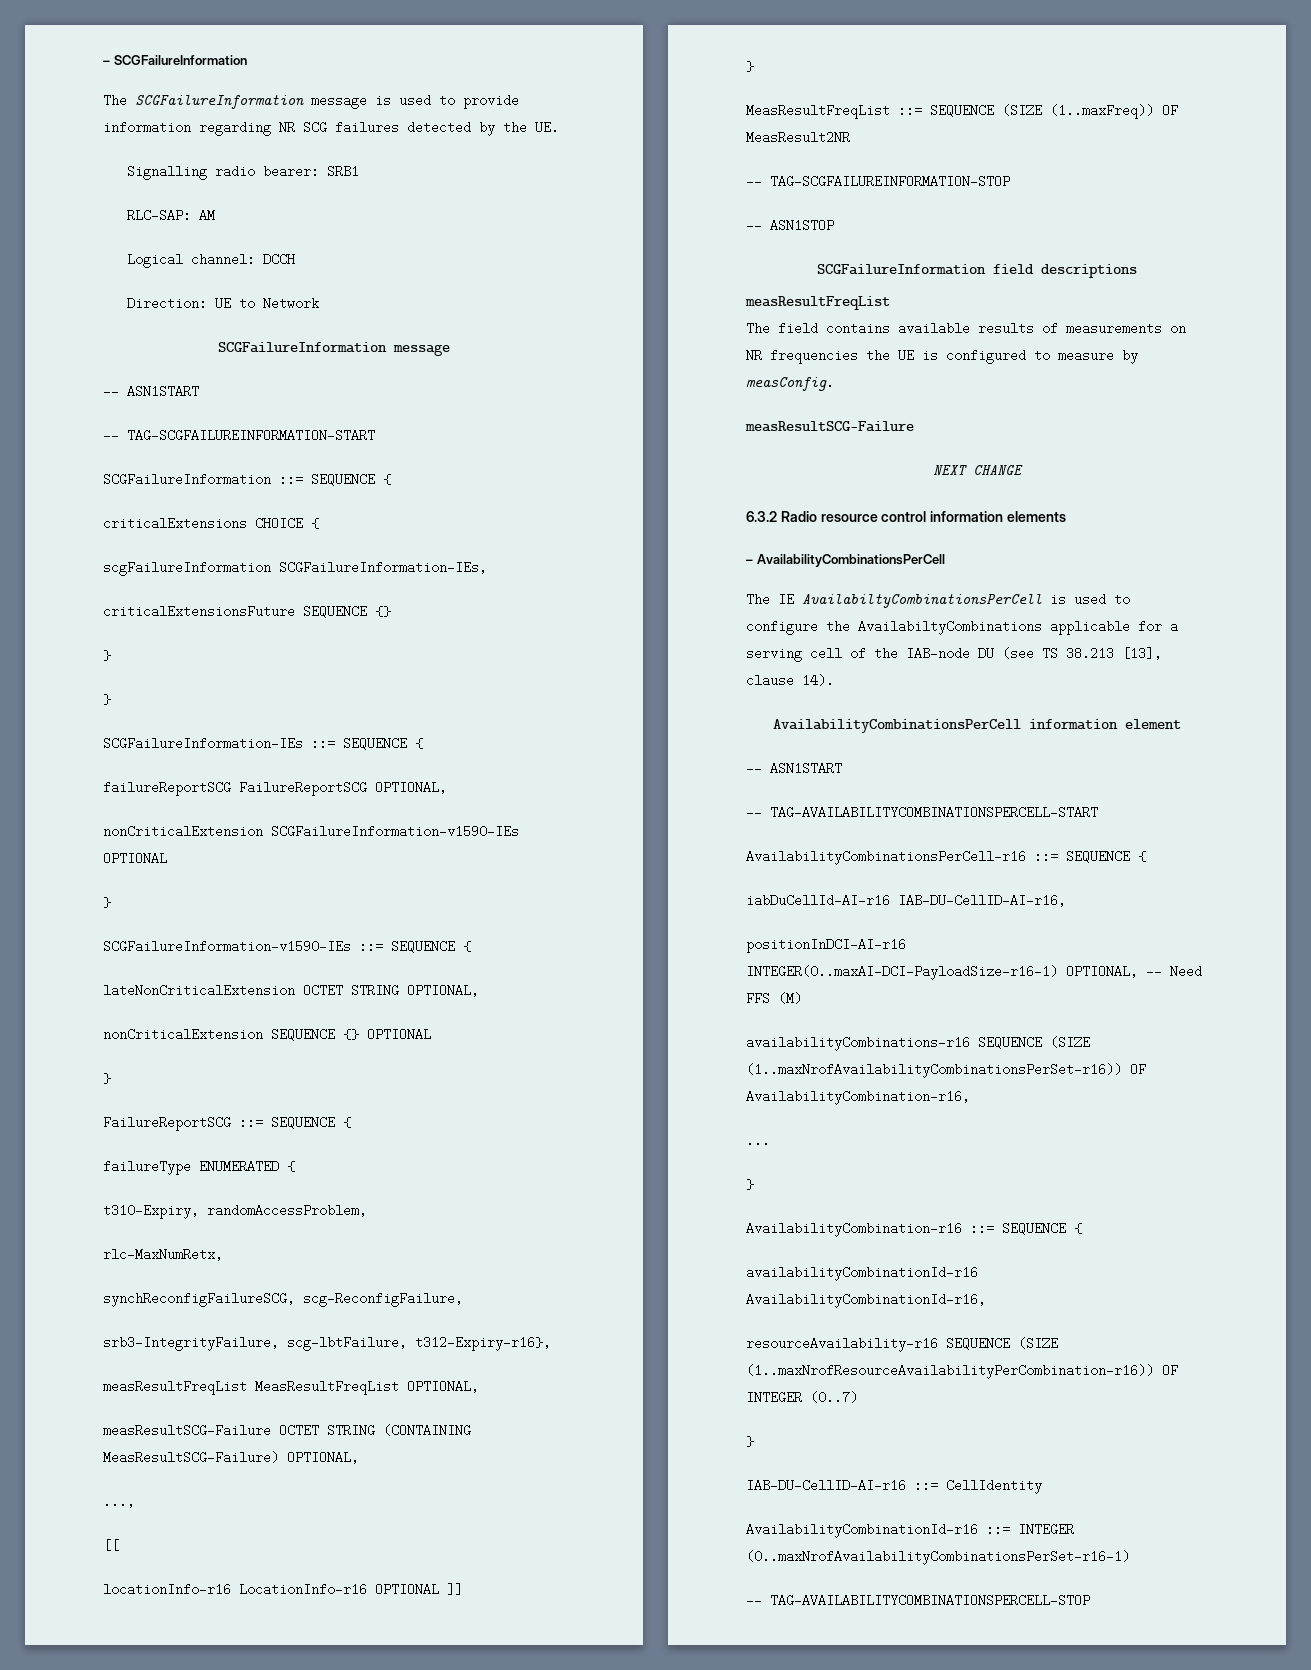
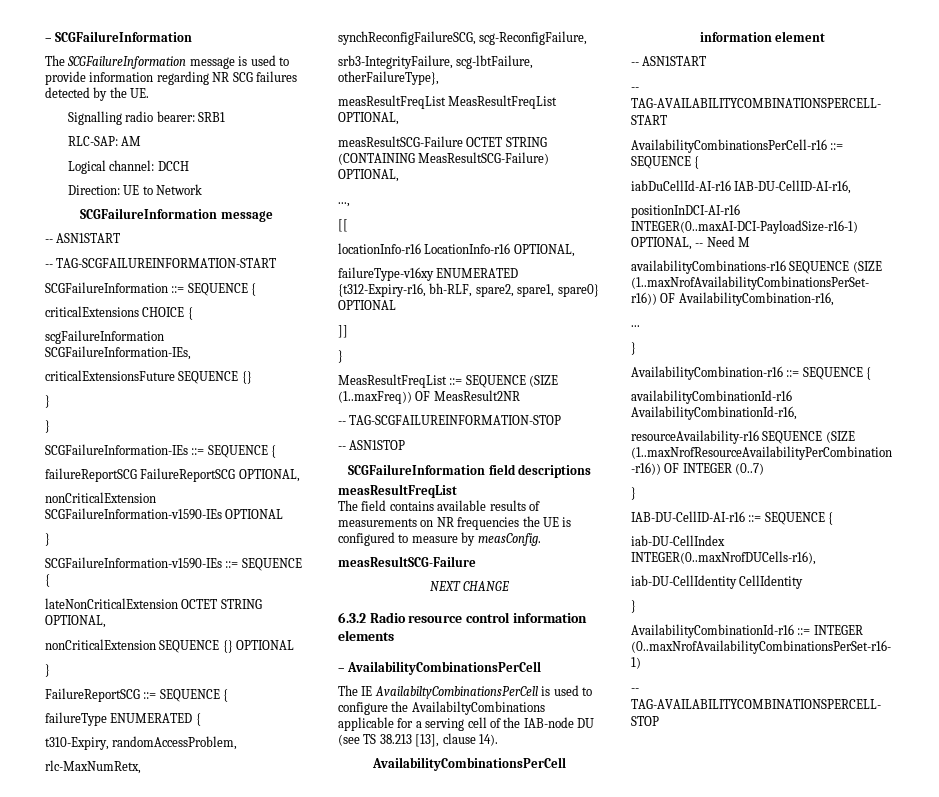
- srb3-IntegrityFailure, scg-lbtFailure, t312-Expiry-r16},
+ srb3-IntegrityFailure, scg-lbtFailure, otherFailureType},
- locationInfo-r16 LocationInfo-r16 OPTIONAL ]]
+ locationInfo-r16 LocationInfo-r16 OPTIONAL,
+ failureType-v16xy ENUMERATED {t312-Expiry-r16, bh-RLF, spare2, spare1, spare0} OPTIONAL
+ ]]
- positionInDCI-AI-r16 INTEGER(0..maxAI-DCI-PayloadSize-r16-1) OPTIONAL, -- Need FFS (M)
+ positionInDCI-AI-r16 INTEGER(0..maxAI-DCI-PayloadSize-r16-1) OPTIONAL, -- Need M
- IAB-DU-CellID-AI-r16 ::= CellIdentity
+ IAB-DU-CellID-AI-r16 ::= SEQUENCE {
+ iab-DU-CellIndex INTEGER(0..maxNrofDUCells-r16),
+ iab-DU-CellIdentity CellIdentity
+ }

